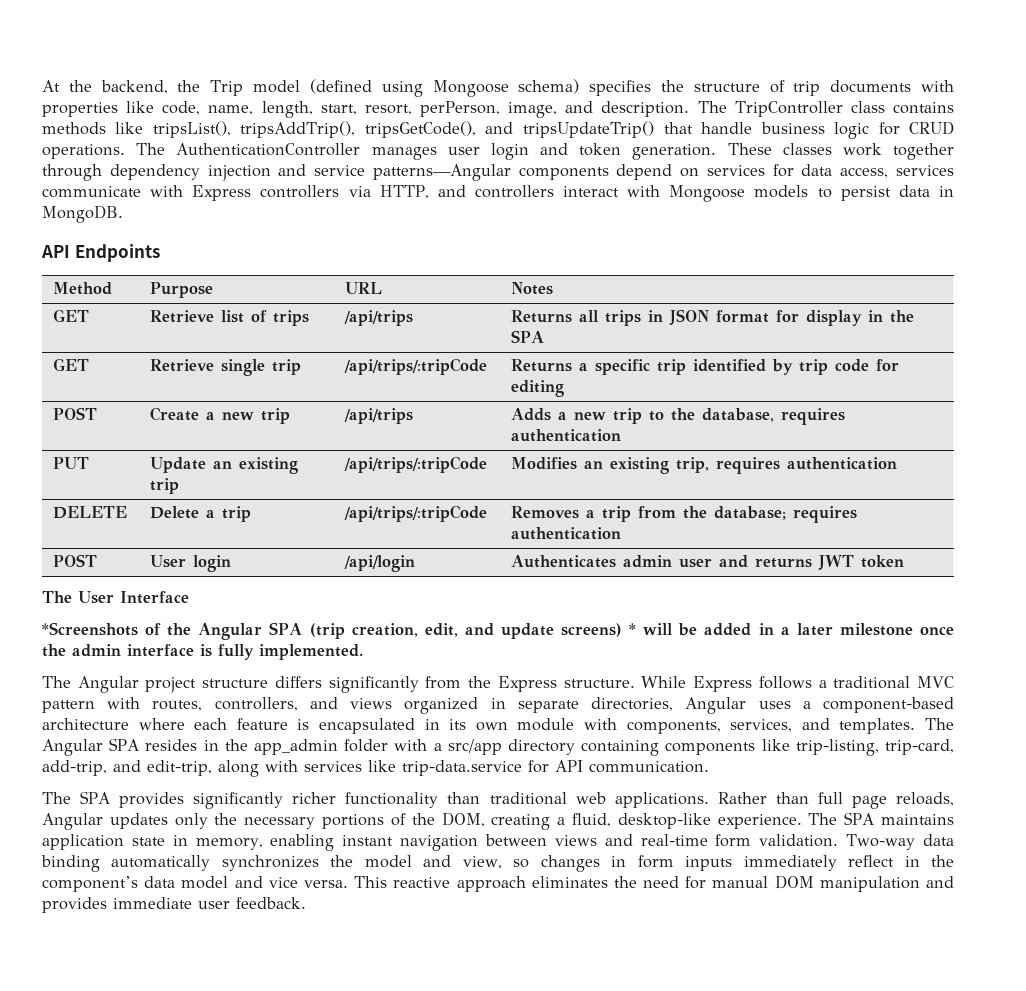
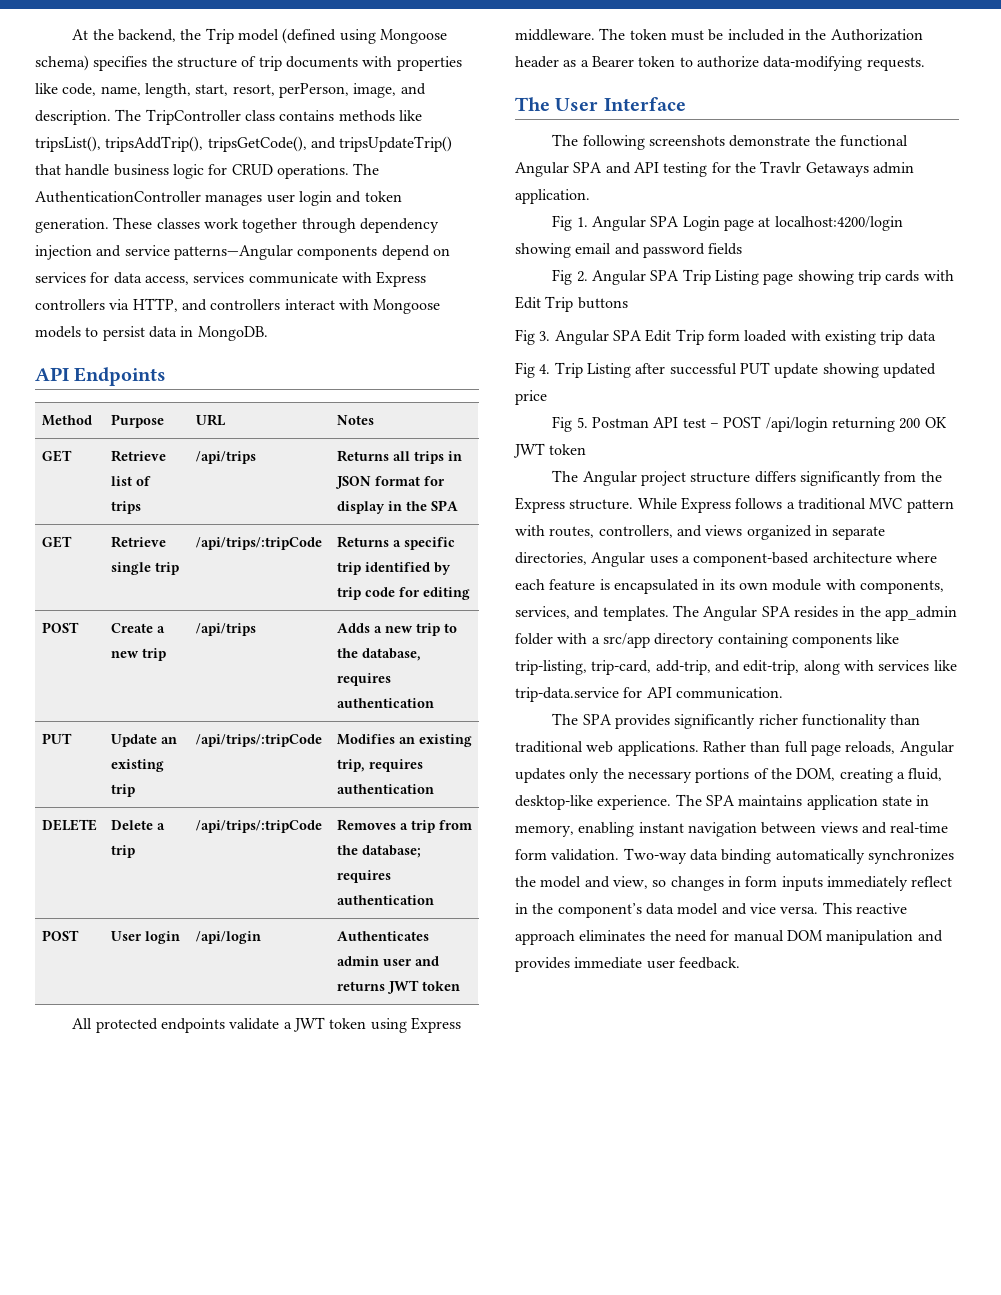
+ All protected endpoints validate a JWT token using Express middleware. The token must be included in the Authorization header as a Bearer token to authorize data-modifying requests.
  The User Interface
- *Screenshots of the Angular SPA (trip creation, edit, and update screens) * will be added in a later milestone once the admin interface is fully implemented.
+ The following screenshots demonstrate the functional Angular SPA and API testing for the Travlr Getaways admin application.
+ Fig 1. Angular SPA Login page at localhost:4200/login showing email and password fields
+ Fig 2. Angular SPA Trip Listing page showing trip cards with Edit Trip buttons
+ Fig 3. Angular SPA Edit Trip form loaded with existing trip data
+ Fig 4. Trip Listing after successful PUT update showing updated price
+ Fig 5. Postman API test – POST /api/login returning 200 OK JWT token

